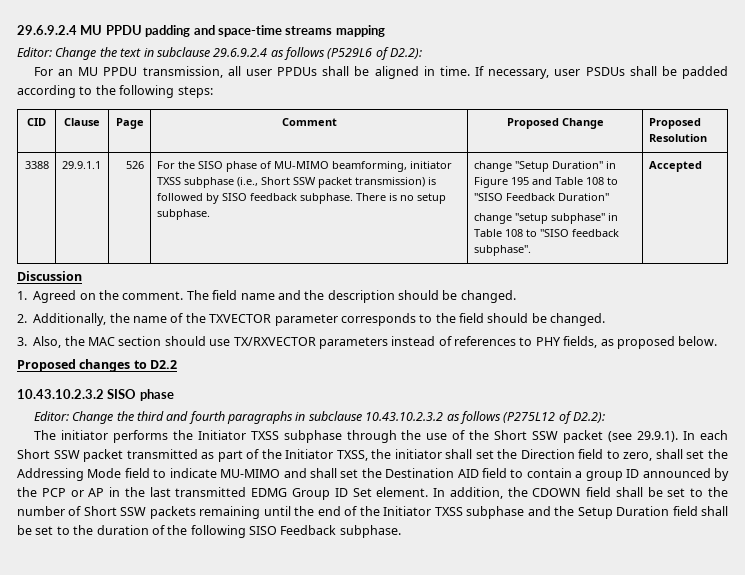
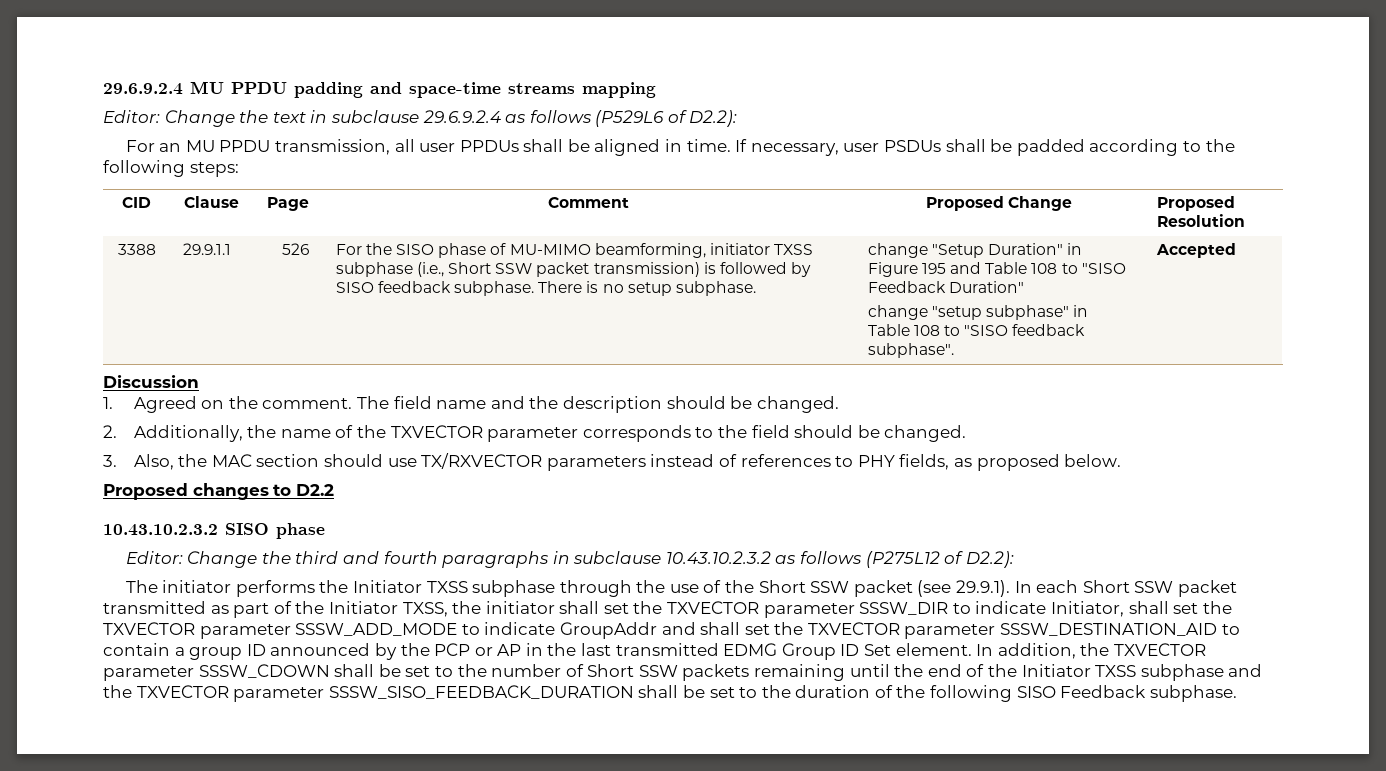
- The initiator performs the Initiator TXSS subphase through the use of the Short SSW packet (see 29.9.1). In each Short SSW packet transmitted as part of the Initiator TXSS, the initiator shall set the Direction field to zero, shall set the Addressing Mode field to indicate MU-MIMO and shall set the Destination AID field to contain a group ID announced by the PCP or AP in the last transmitted EDMG Group ID Set element.
+ The initiator performs the Initiator TXSS subphase through the use of the Short SSW packet (see 29.9.1). In each Short SSW packet transmitted as part of the Initiator TXSS, the initiator shall set the TXVECTOR parameter SSSW_DIR to indicate Initiator, shall set the TXVECTOR parameter SSSW_ADD_MODE to indicate GroupAddr and shall set the TXVECTOR parameter SSSW_DESTINATION_AID to contain a group ID announced by the PCP or AP in the last transmitted EDMG Group ID Set element.
- In addition, the CDOWN field shall be set to the number of Short SSW packets remaining until the end of the Initiator TXSS subphase and the Setup Duration field shall be set to the duration of the following SISO Feedback subphase.
+ In addition, the TXVECTOR parameter SSSW_CDOWN shall be set to the number of Short SSW packets remaining until the end of the Initiator TXSS subphase and the TXVECTOR parameter SSSW_SISO_FEEDBACK_DURATION shall be set to the duration of the following SISO Feedback subphase.

